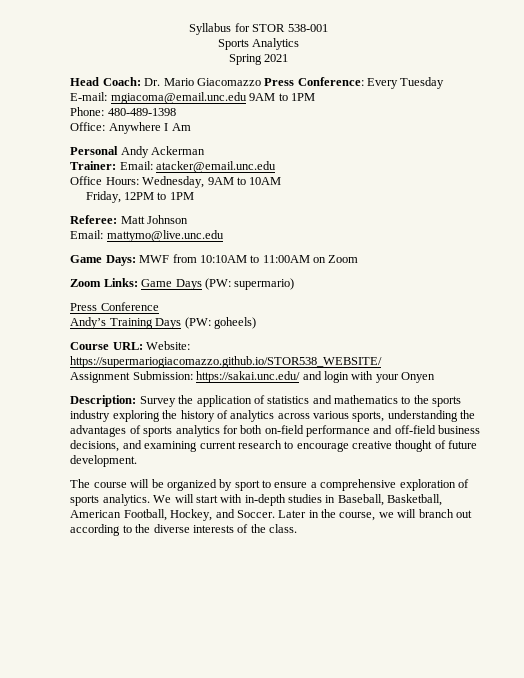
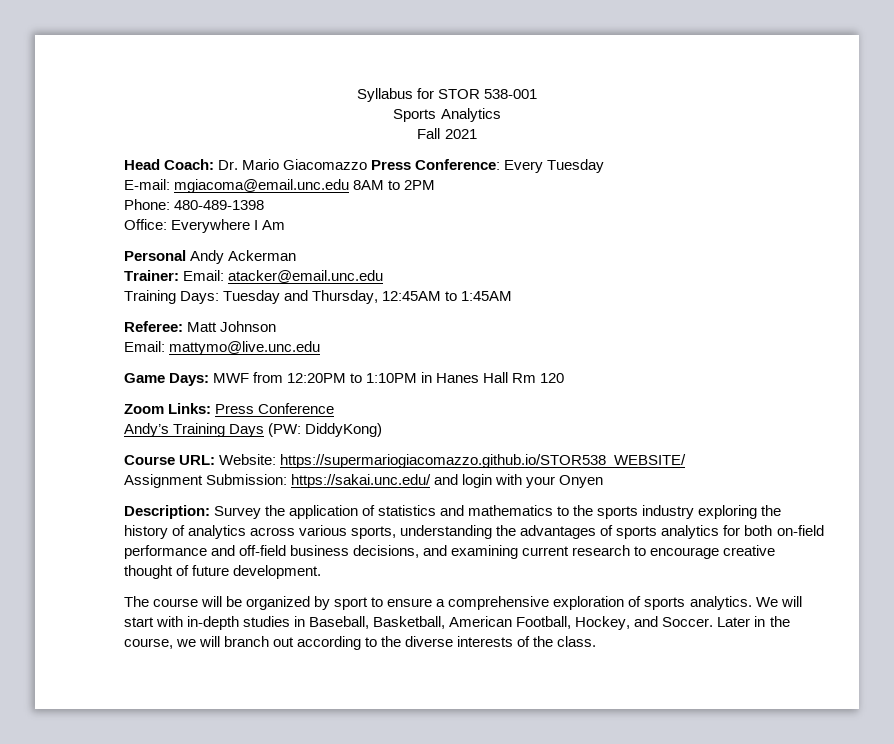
- Spring 2021
+ Fall 2021
- E-mail: mgiacoma@email.unc.edu 9AM to 1PM
+ E-mail: mgiacoma@email.unc.edu 8AM to 2PM
- Office: Anywhere I Am
+ Office: Everywhere I Am
- Office Hours: Wednesday, 9AM to 10AM
- Friday, 12PM to 1PM
+ Training Days: Tuesday and Thursday, 12:45AM to 1:45AM
- Game Days: MWF from 10:10AM to 11:00AM on Zoom
- Zoom Links: Game Days (PW: supermario)
- Press Conference
+ Game Days: MWF from 12:20PM to 1:10PM in Hanes Hall Rm 120
+ Zoom Links: Press Conference
- Andy’s Training Days (PW: goheels)
+ Andy’s Training Days (PW: DiddyKong)

